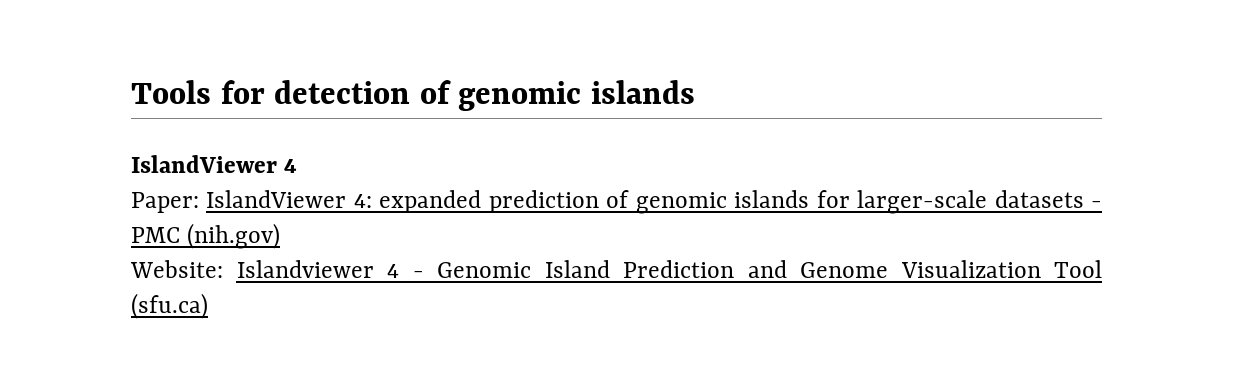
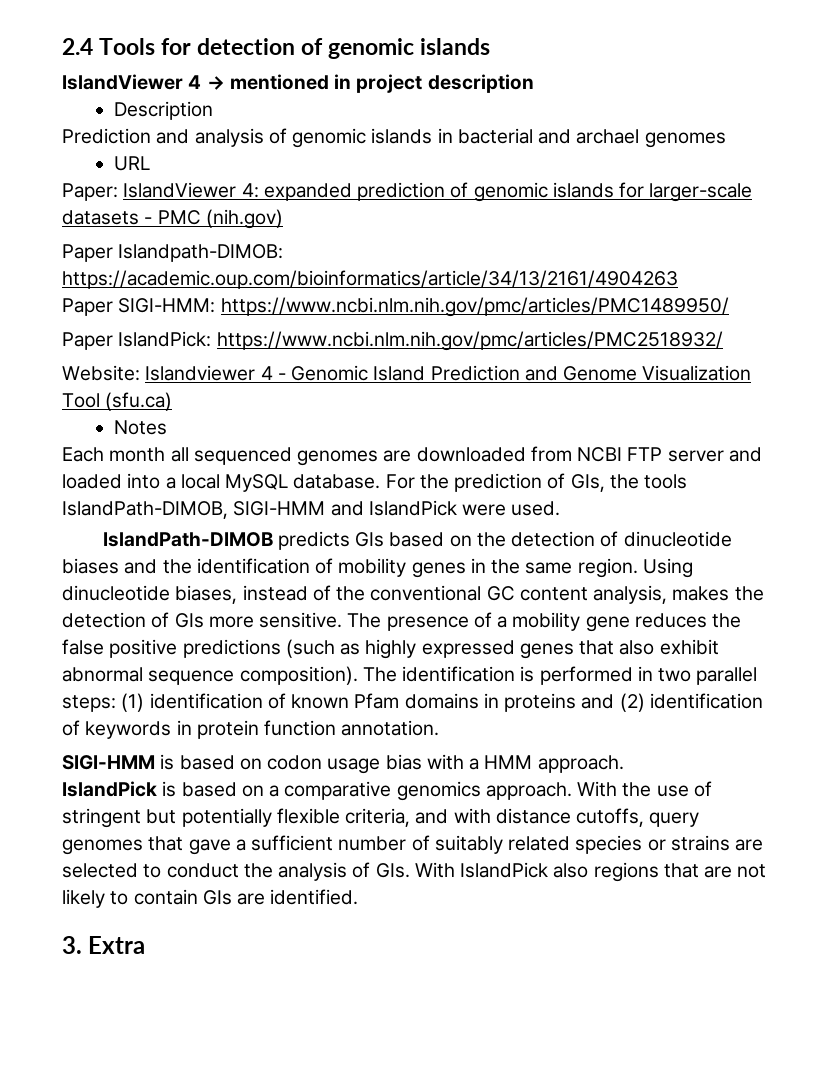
- Tools for detection of genomic islands
+ 2.4 Tools for detection of genomic islands
- IslandViewer 4
+ IslandViewer 4 → mentioned in project description
+ Description
+ Prediction and analysis of genomic islands in bacterial and archael genomes
+ URL
+ Paper Islandpath-DIMOB: https://academic.oup.com/bioinformatics/article/34/13/2161/4904263
+ Paper SIGI-HMM: https://www.ncbi.nlm.nih.gov/pmc/articles/PMC1489950/
+ Paper IslandPick: https://www.ncbi.nlm.nih.gov/pmc/articles/PMC2518932/
+ Notes
+ Each month all sequenced genomes are downloaded from NCBI FTP server and loaded into a local MySQL database. For the prediction of GIs, the tools IslandPath-DIMOB, SIGI-HMM and IslandPick were used.
+ IslandPath-DIMOB predicts GIs based on the detection of dinucleotide biases and the identification of mobility genes in the same region. Using dinucleotide biases, instead of the conventional GC content analysis, makes the detection of GIs more sensitive. The presence of a mobility gene reduces the false positive predictions (such as highly expressed genes that also exhibit abnormal sequence composition). The identification is performed in two parallel steps: (1) identification of known Pfam domains in proteins and (2) identification of keywords in protein function annotation.
+ SIGI-HMM is based on codon usage bias with a HMM approach.
+ IslandPick is based on a comparative genomics approach. With the use of stringent but potentially flexible criteria, and with distance cutoffs, query genomes that gave a sufficient number of suitably related species or strains are selected to conduct the analysis of GIs. With IslandPick also regions that are not likely to contain GIs are identified.
+ 3. Extra

